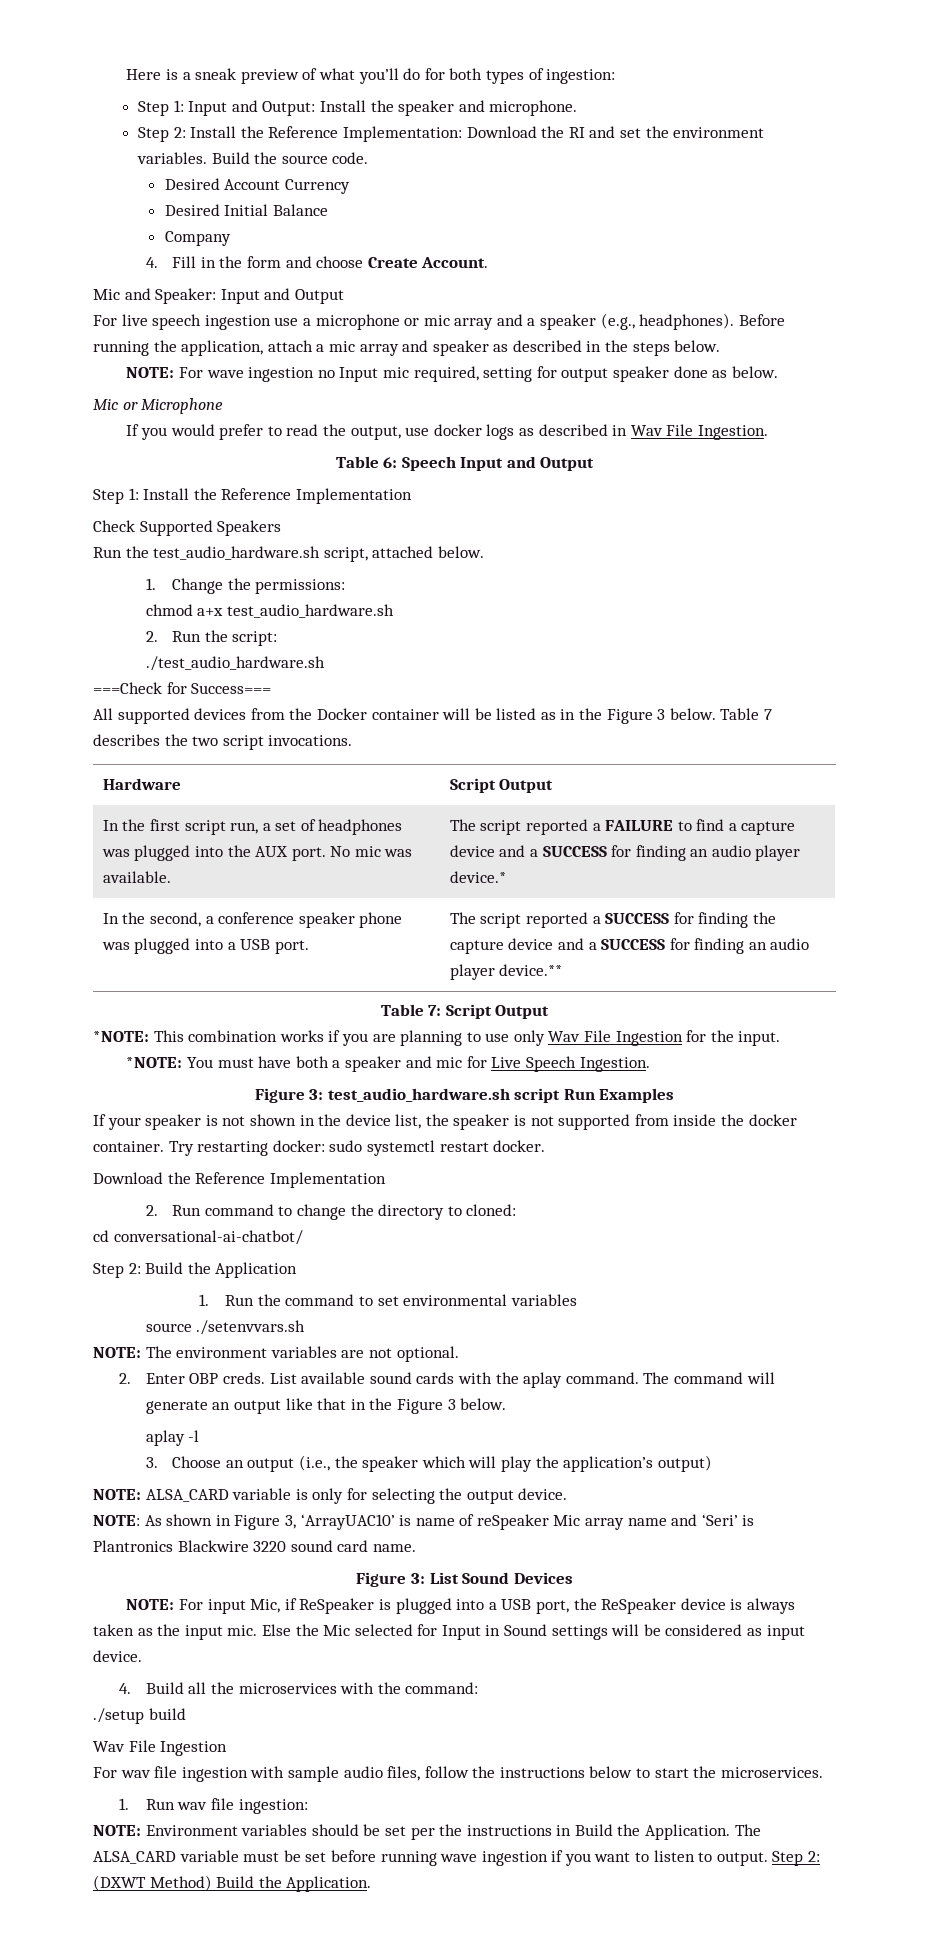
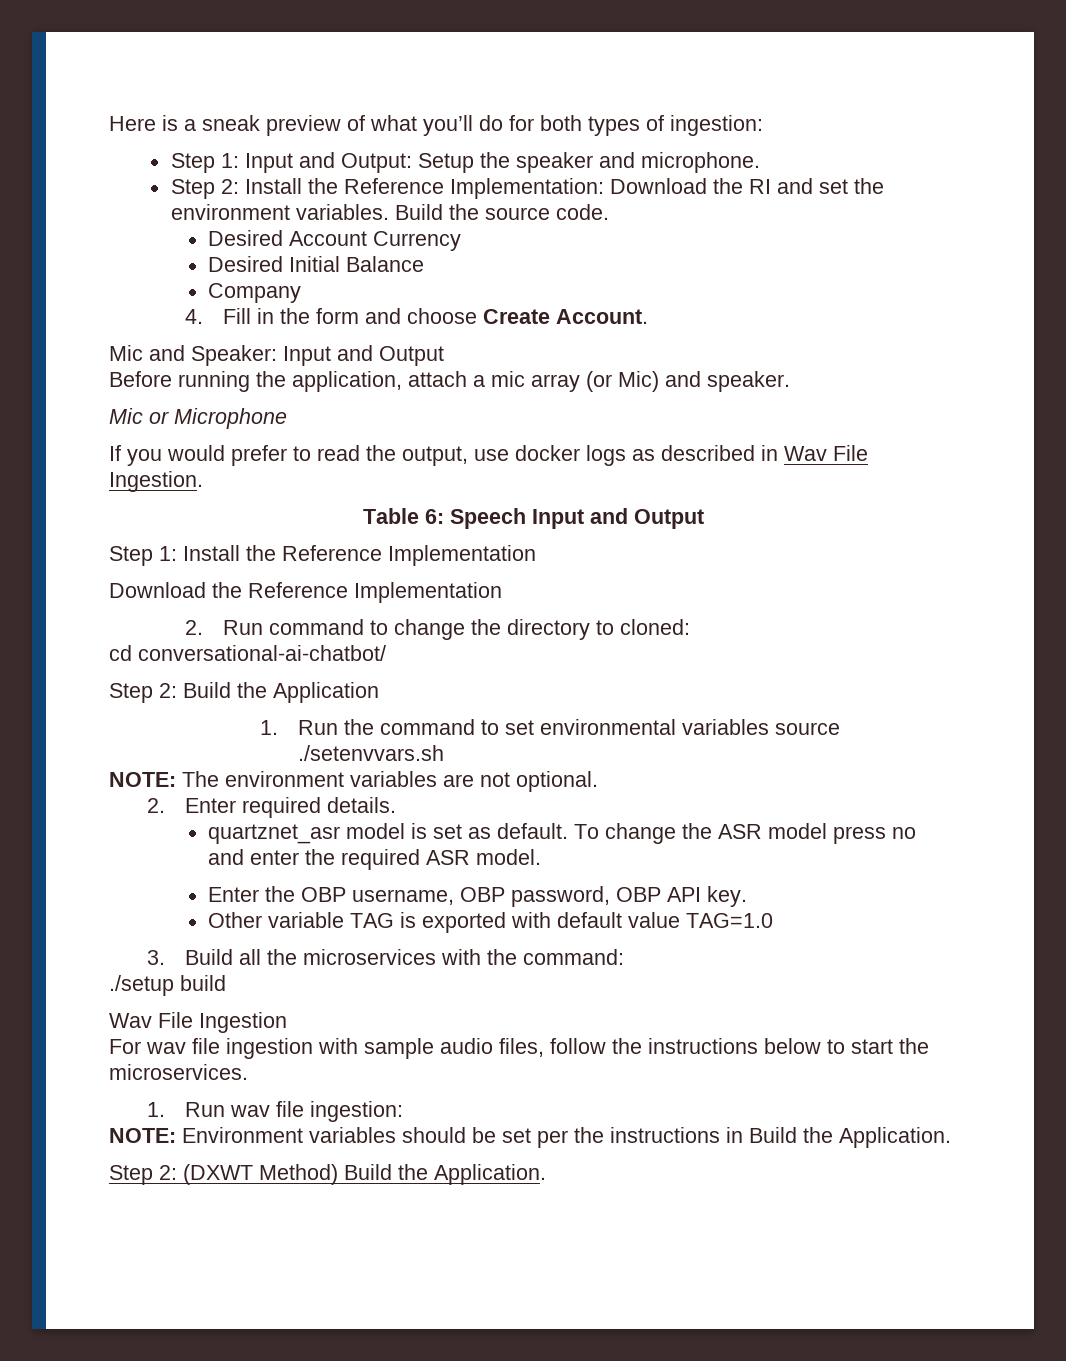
- Step 1: Input and Output: Install the speaker and microphone.
+ Step 1: Input and Output: Setup the speaker and microphone.
- For live speech ingestion use a microphone or mic array and a speaker (e.g., headphones). Before running the application, attach a mic array and speaker as described in the steps below.
- NOTE: For wave ingestion no Input mic required, setting for output speaker done as below.
+ Before running the application, attach a mic array (or Mic) and speaker.
- Check Supported Speakers
- Run the test_audio_hardware.sh script, attached below.
- 1. Change the permissions:
- chmod a+x test_audio_hardware.sh
- 2. Run the script:
- ./test_audio_hardware.sh
- ===Check for Success===
- All supported devices from the Docker container will be listed as in the Figure 3 below. Table 7 describes the two script invocations.
- Hardware | Script Output
- In the first script run, a set of headphones was plugged into the AUX port. No mic was available. | The script reported a FAILURE to find a capture device and a SUCCESS for finding an audio player device.*
- In the second, a conference speaker phone was plugged into a USB port. | The script reported a SUCCESS for finding the capture device and a SUCCESS for finding an audio player device.**
- Table 7: Script Output
- *NOTE: This combination works if you are planning to use only Wav File Ingestion for the input.
- *NOTE: You must have both a speaker and mic for Live Speech Ingestion.
- Figure 3: test_audio_hardware.sh script Run Examples
- If your speaker is not shown in the device list, the speaker is not supported from inside the docker container. Try restarting docker: sudo systemctl restart docker.
- 1. Run the command to set environmental variables
- source ./setenvvars.sh
+ 1. Run the command to set environmental variables source ./setenvvars.sh
- 2. Enter OBP creds. List available sound cards with the aplay command. The command will generate an output like that in the Figure 3 below.
- aplay -l
- 3. Choose an output (i.e., the speaker which will play the application’s output)
- NOTE: ALSA_CARD variable is only for selecting the output device.
- NOTE: As shown in Figure 3, ‘ArrayUAC10’ is name of reSpeaker Mic array name and ‘Seri’ is Plantronics Blackwire 3220 sound card name.
- Figure 3: List Sound Devices
- NOTE: For input Mic, if ReSpeaker is plugged into a USB port, the ReSpeaker device is always taken as the input mic. Else the Mic selected for Input in Sound settings will be considered as input device.
- 4. Build all the microservices with the command:
+ 2. Enter required details.
+ quartznet_asr model is set as default. To change the ASR model press no and enter the required ASR model.
+ Enter the OBP username, OBP password, OBP API key.
+ Other variable TAG is exported with default value TAG=1.0
+ 3. Build all the microservices with the command:
- NOTE: Environment variables should be set per the instructions in Build the Application. The ALSA_CARD variable must be set before running wave ingestion if you want to listen to output. Step 2: (DXWT Method) Build the Application.
+ NOTE: Environment variables should be set per the instructions in Build the Application.
+ Step 2: (DXWT Method) Build the Application.

